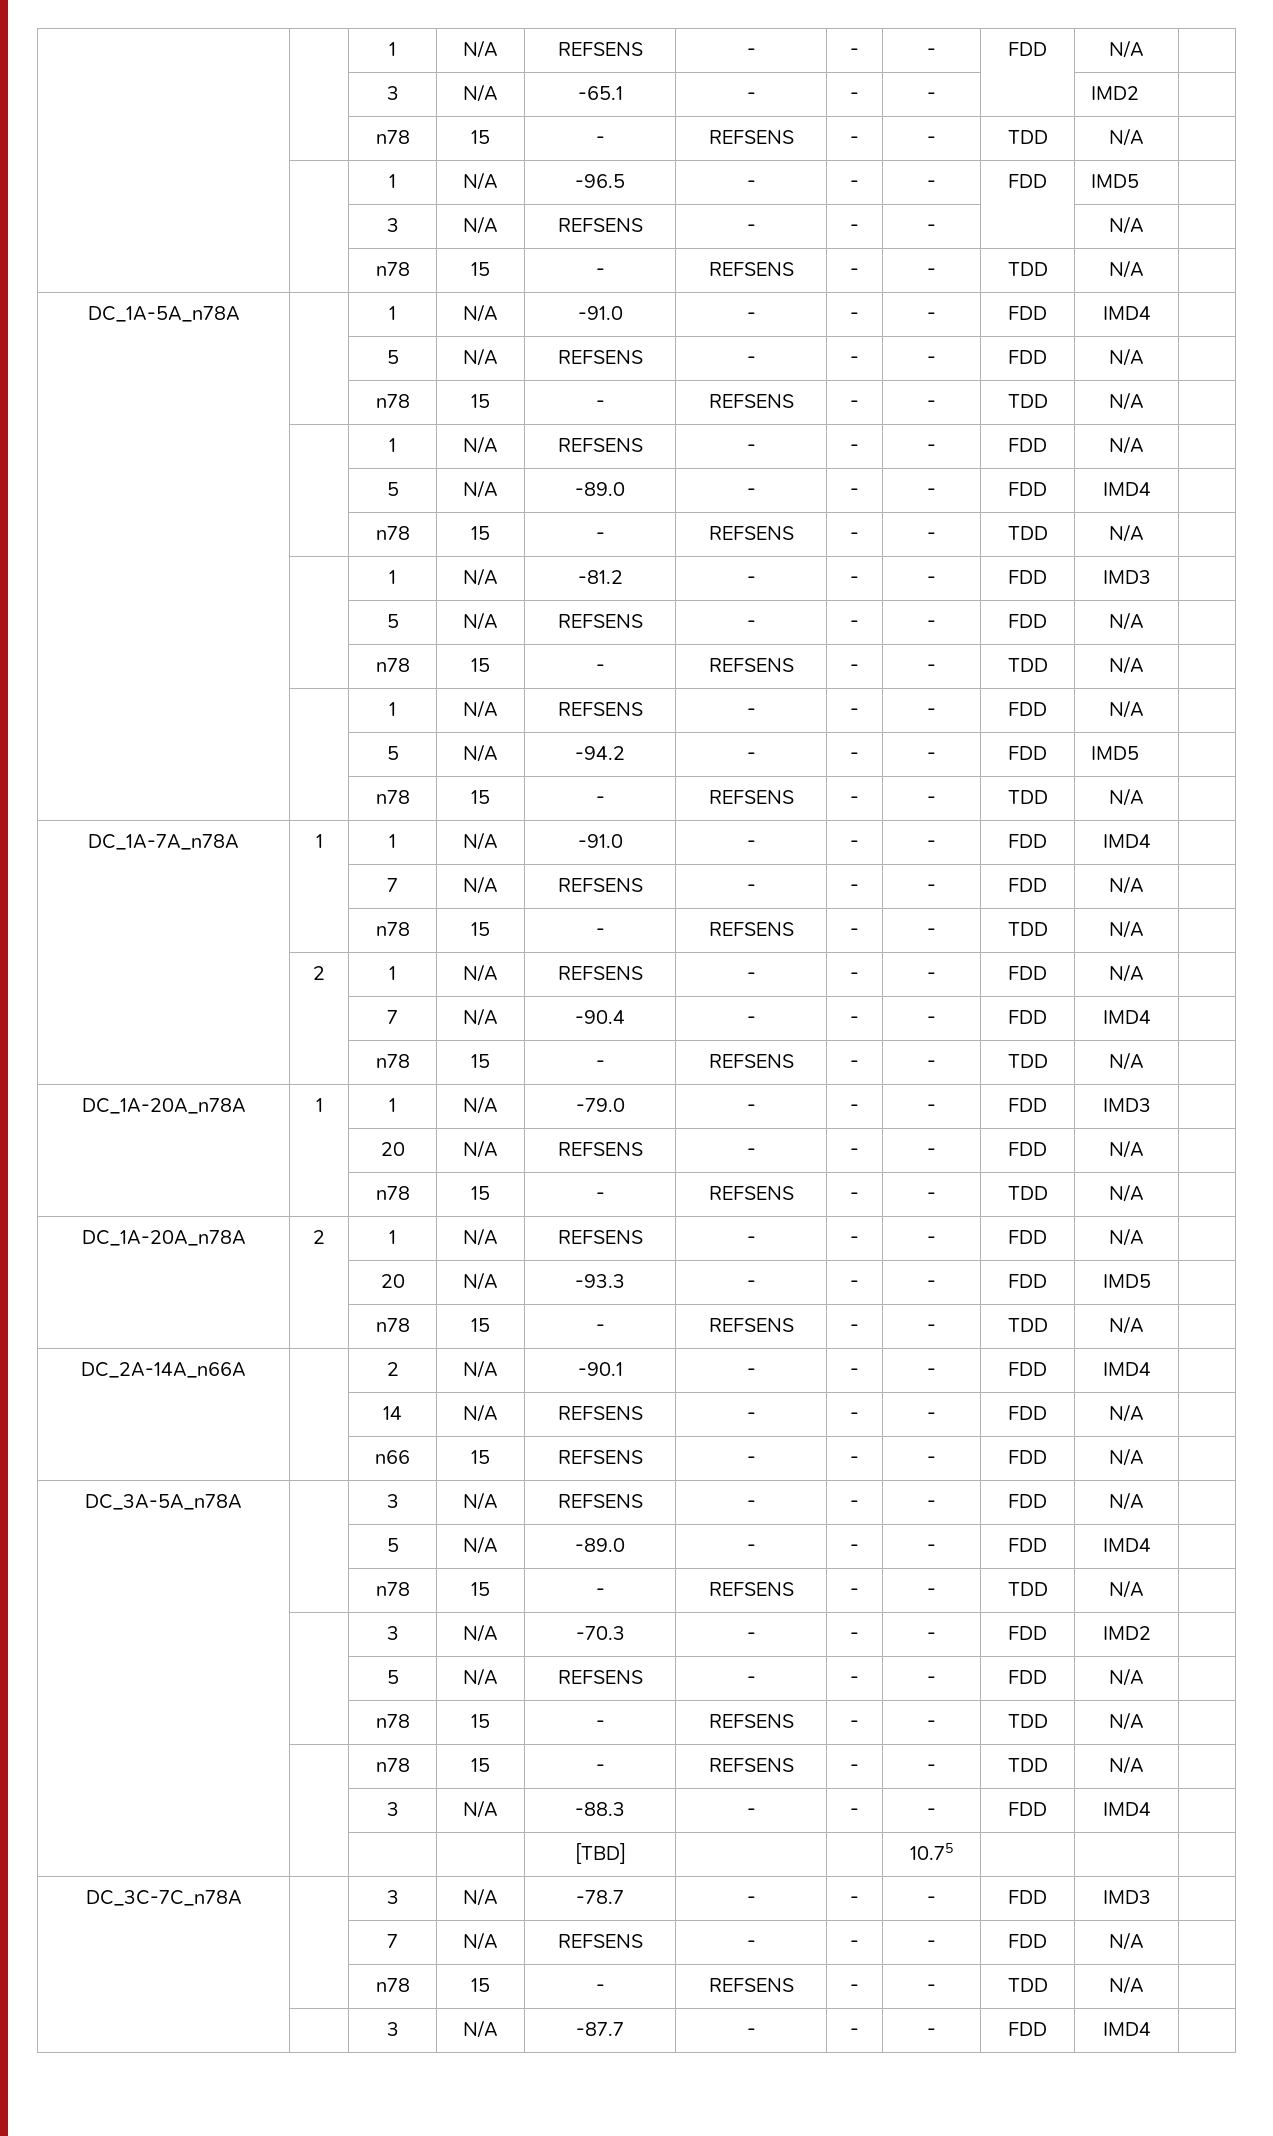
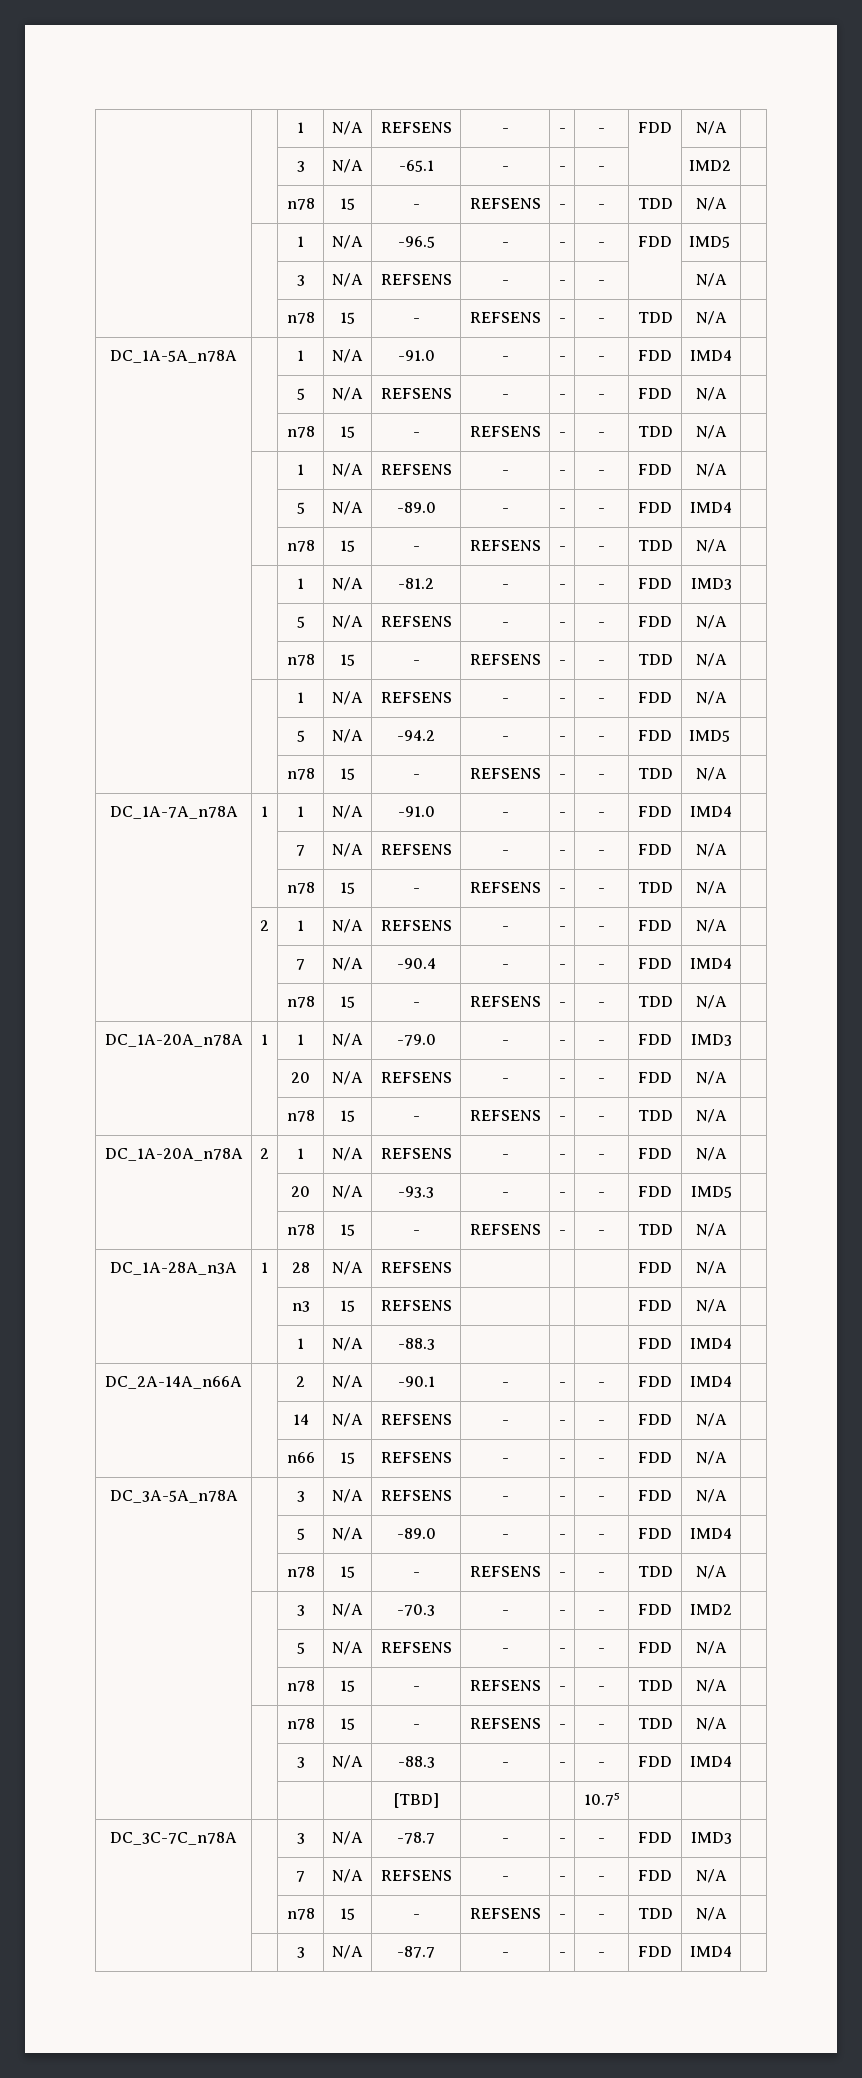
+ DC_1A-28A_n3A | 1 | 28 | N/A | REFSENS | | | | FDD | N/A |
+ | | n3 | 15 | REFSENS | | | | FDD | N/A |
+ | | 1 | N/A | -88.3 | | | | FDD | IMD4 |

